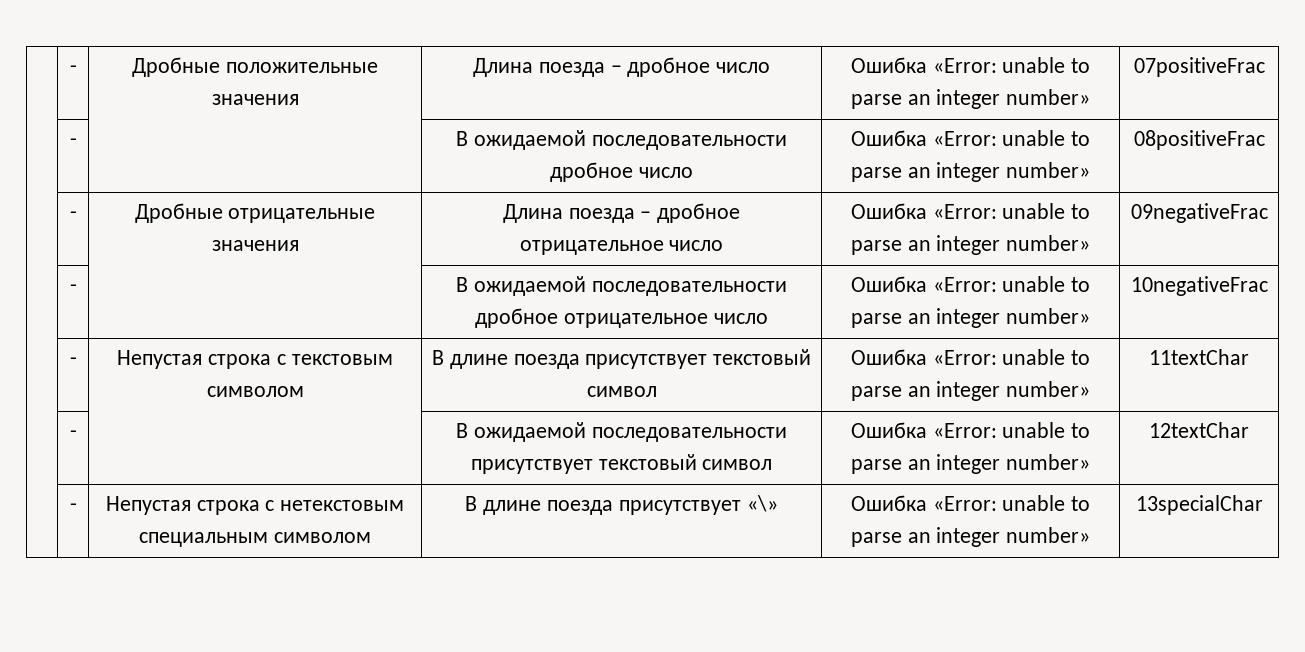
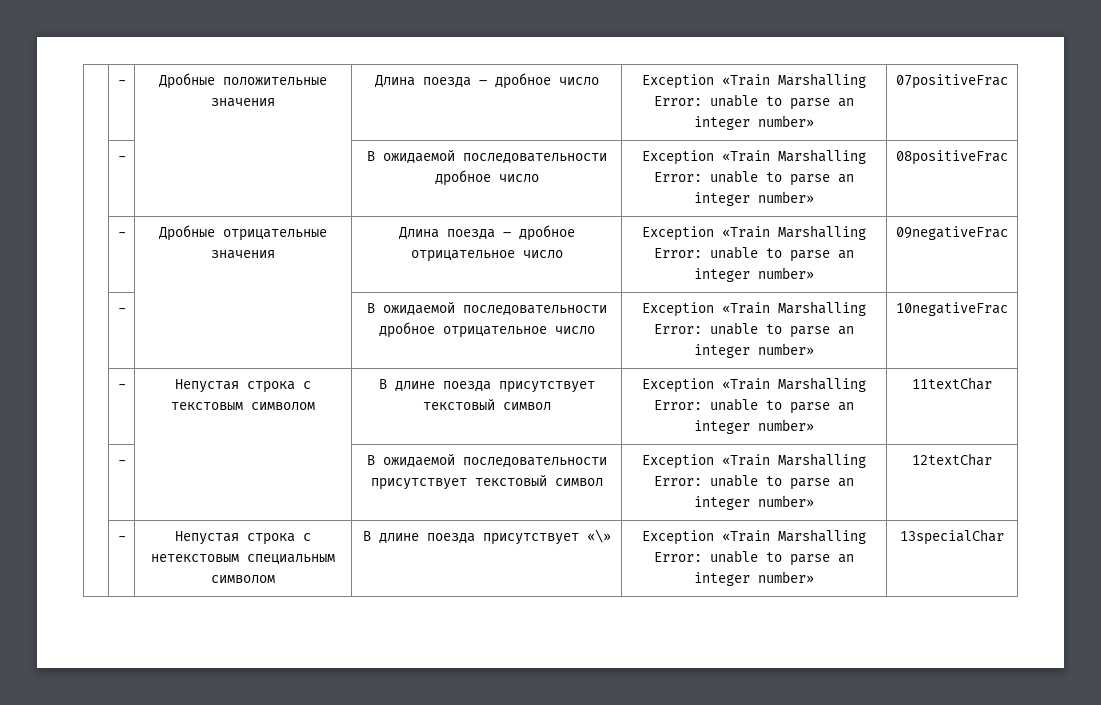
- | - | Дробные положительные значения | Длина поезда – дробное число | Ошибка «Error: unable to parse an integer number» | 07positiveFrac
+ | - | Дробные положительные значения | Длина поезда – дробное число | Exception «Train Marshalling Error: unable to parse an integer number» | 07positiveFrac
- | - | | В ожидаемой последовательности дробное число | Ошибка «Error: unable to parse an integer number» | 08positiveFrac
+ | - | | В ожидаемой последовательности дробное число | Exception «Train Marshalling Error: unable to parse an integer number» | 08positiveFrac
- | - | Дробные отрицательные значения | Длина поезда – дробное отрицательное число | Ошибка «Error: unable to parse an integer number» | 09negativeFrac
+ | - | Дробные отрицательные значения | Длина поезда – дробное отрицательное число | Exception «Train Marshalling Error: unable to parse an integer number» | 09negativeFrac
- | - | | В ожидаемой последовательности дробное отрицательное число | Ошибка «Error: unable to parse an integer number» | 10negativeFrac
+ | - | | В ожидаемой последовательности дробное отрицательное число | Exception «Train Marshalling Error: unable to parse an integer number» | 10negativeFrac
- | - | Непустая строка с текстовым символом | В длине поезда присутствует текстовый символ | Ошибка «Error: unable to parse an integer number» | 11textChar
+ | - | Непустая строка с текстовым символом | В длине поезда присутствует текстовый символ | Exception «Train Marshalling Error: unable to parse an integer number» | 11textChar
- | - | | В ожидаемой последовательности присутствует текстовый символ | Ошибка «Error: unable to parse an integer number» | 12textChar
+ | - | | В ожидаемой последовательности присутствует текстовый символ | Exception «Train Marshalling Error: unable to parse an integer number» | 12textChar
- | - | Непустая строка с нетекстовым специальным символом | В длине поезда присутствует «\» | Ошибка «Error: unable to parse an integer number» | 13specialChar
+ | - | Непустая строка с нетекстовым специальным символом | В длине поезда присутствует «\» | Exception «Train Marshalling Error: unable to parse an integer number» | 13specialChar

